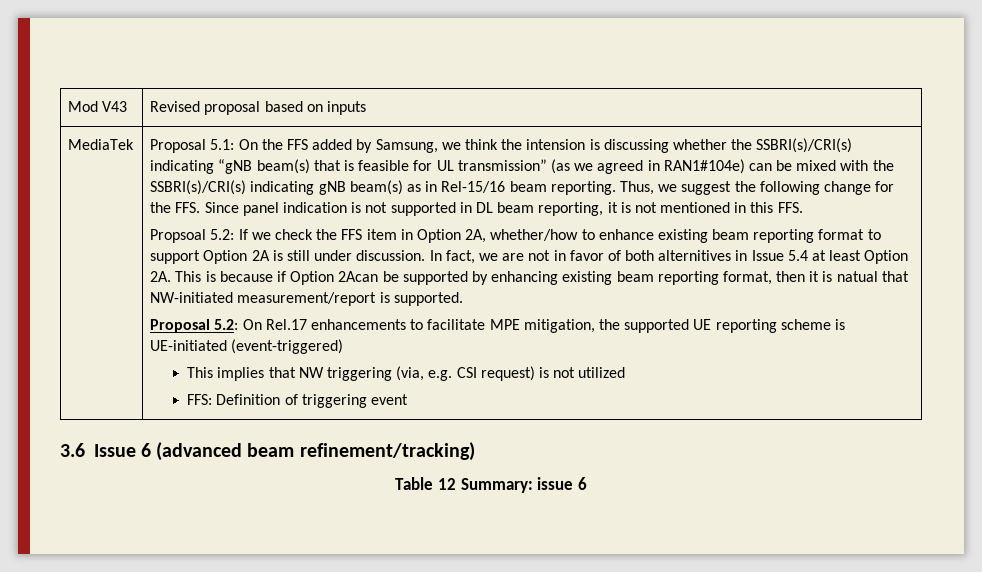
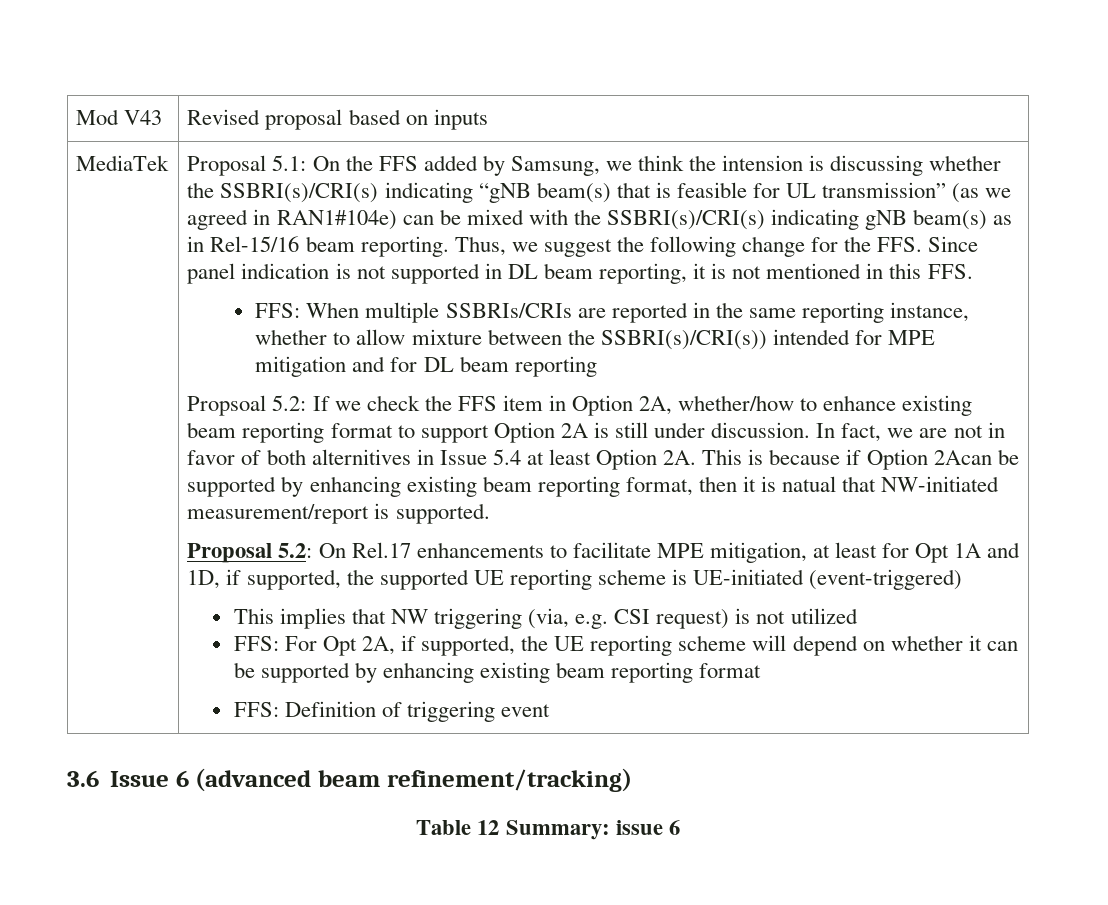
+ FFS: When multiple SSBRIs/CRIs are reported in the same reporting instance, whether to allow mixture between the SSBRI(s)/CRI(s)) intended for MPE mitigation and for DL beam reporting
- Proposal 5.2: On Rel.17 enhancements to facilitate MPE mitigation, the supported UE reporting scheme is UE-initiated (event-triggered)
+ Proposal 5.2: On Rel.17 enhancements to facilitate MPE mitigation, at least for Opt 1A and 1D, if supported, the supported UE reporting scheme is UE-initiated (event-triggered)
+ FFS: For Opt 2A, if supported, the UE reporting scheme will depend on whether it can be supported by enhancing existing beam reporting format

